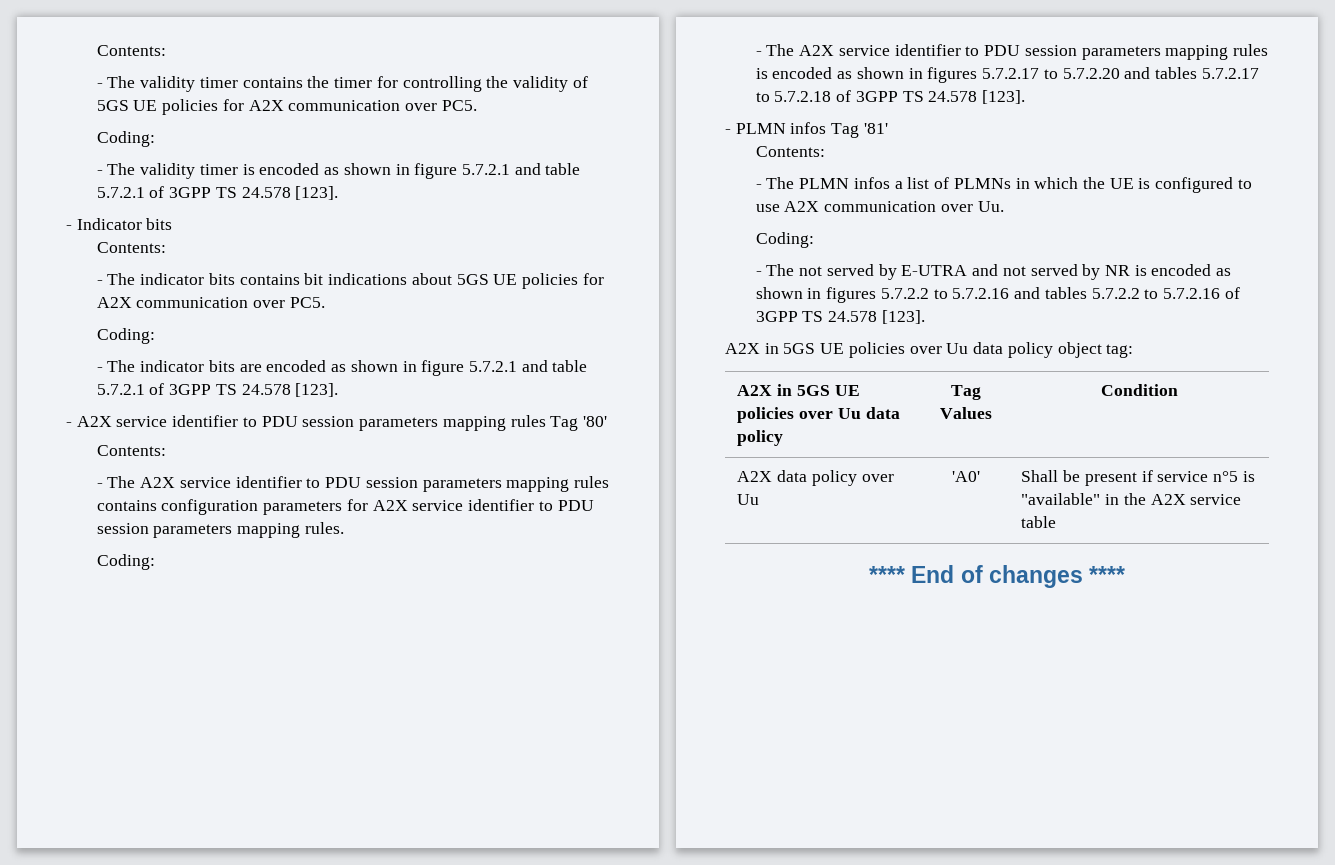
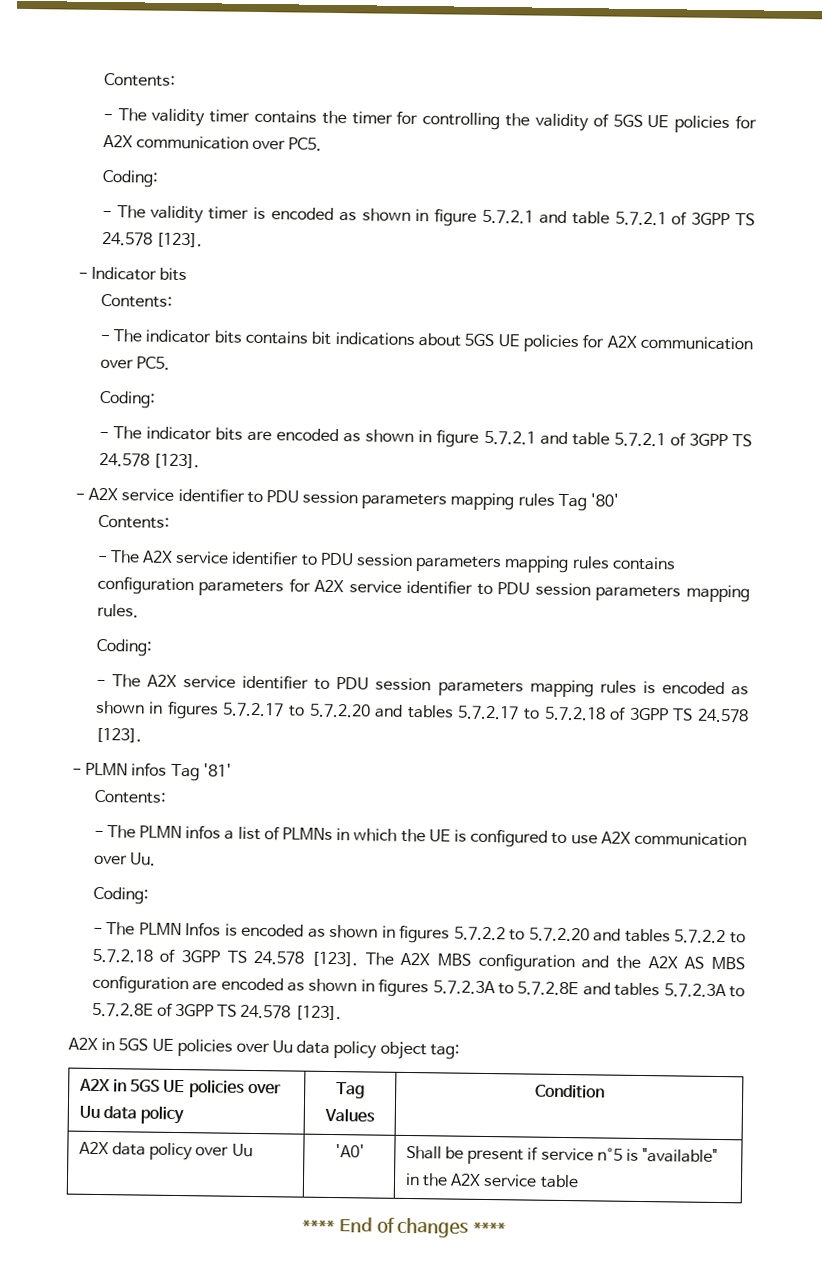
- - The not served by E-UTRA and not served by NR is encoded as shown in figures 5.7.2.2 to 5.7.2.16 and tables 5.7.2.2 to 5.7.2.16 of 3GPP TS 24.578 [123].
+ - The PLMN Infos is encoded as shown in figures 5.7.2.2 to 5.7.2.20 and tables 5.7.2.2 to 5.7.2.18 of 3GPP TS 24.578 [123]. The A2X MBS configuration and the A2X AS MBS configuration are encoded as shown in figures 5.7.2.3A to 5.7.2.8E and tables 5.7.2.3A to 5.7.2.8E of 3GPP TS 24.578 [123].

